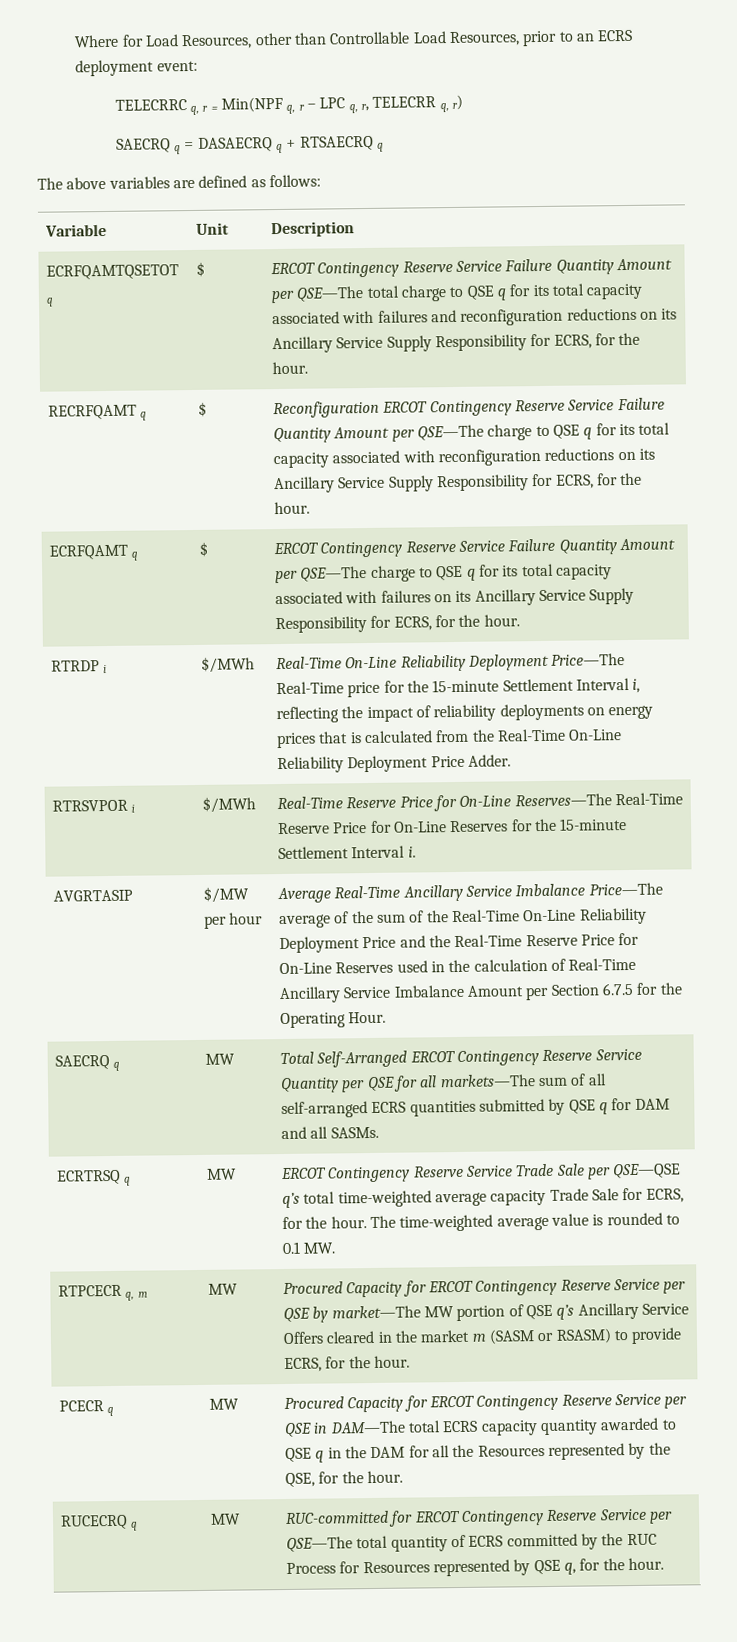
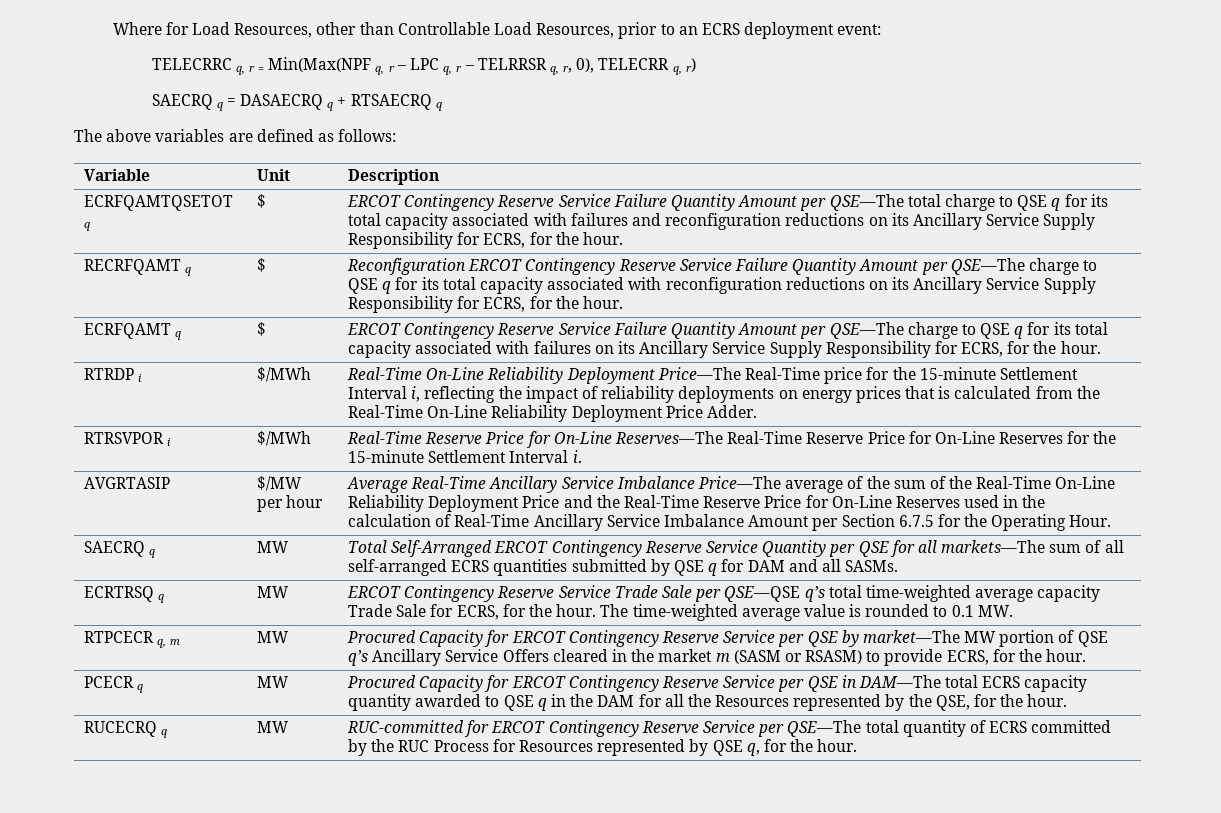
- TELECRRC q, r = Min(NPF q, r – LPC q, r, TELECRR q, r)
+ TELECRRC q, r = Min(Max(NPF q, r – LPC q, r – TELRRSR q, r, 0), TELECRR q, r)

